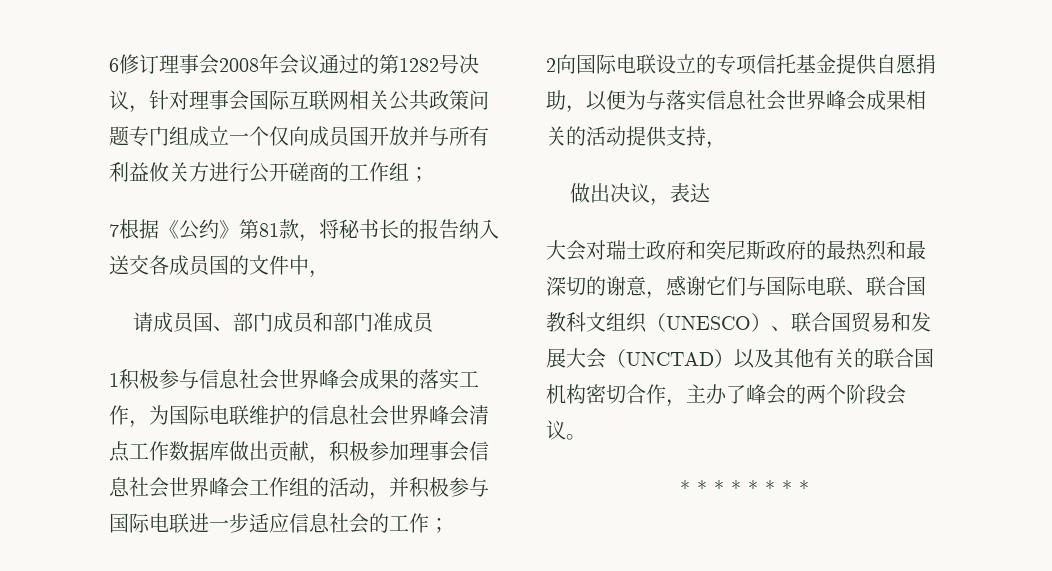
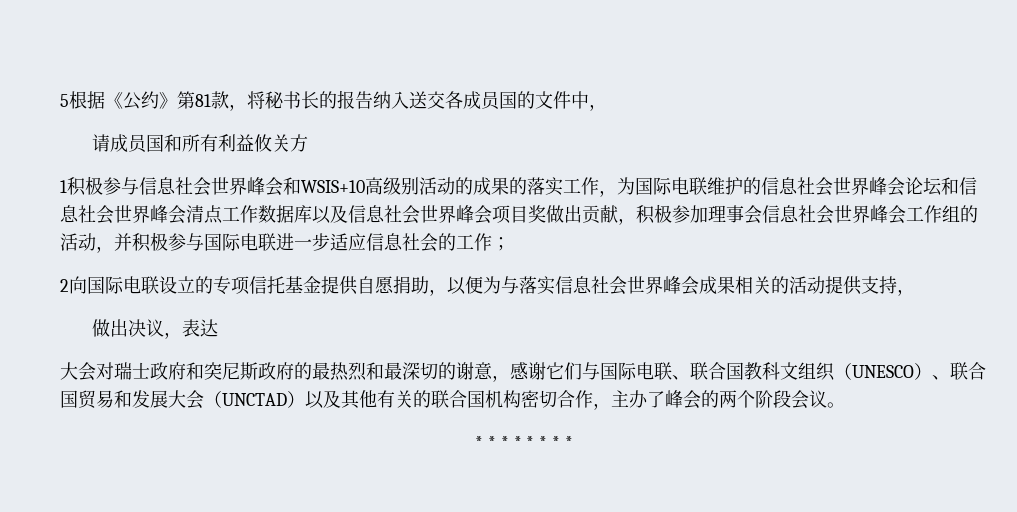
- 6修订理事会2008年会议通过的第1282号决议，针对理事会国际互联网相关公共政策问题专门组成立一个仅向成员国开放并与所有利益攸关方进行公开磋商的工作组；
- 7根据《公约》第81款，将秘书长的报告纳入送交各成员国的文件中，
+ 5根据《公约》第81款，将秘书长的报告纳入送交各成员国的文件中，
- 请成员国、部门成员和部门准成员
+ 请成员国和所有利益攸关方
- 1积极参与信息社会世界峰会成果的落实工作，为国际电联维护的信息社会世界峰会清点工作数据库做出贡献，积极参加理事会信息社会世界峰会工作组的活动，并积极参与国际电联进一步适应信息社会的工作；
+ 1积极参与信息社会世界峰会和WSIS+10高级别活动的成果的落实工作，为国际电联维护的信息社会世界峰会论坛和信息社会世界峰会清点工作数据库以及信息社会世界峰会项目奖做出贡献，积极参加理事会信息社会世界峰会工作组的活动，并积极参与国际电联进一步适应信息社会的工作；

